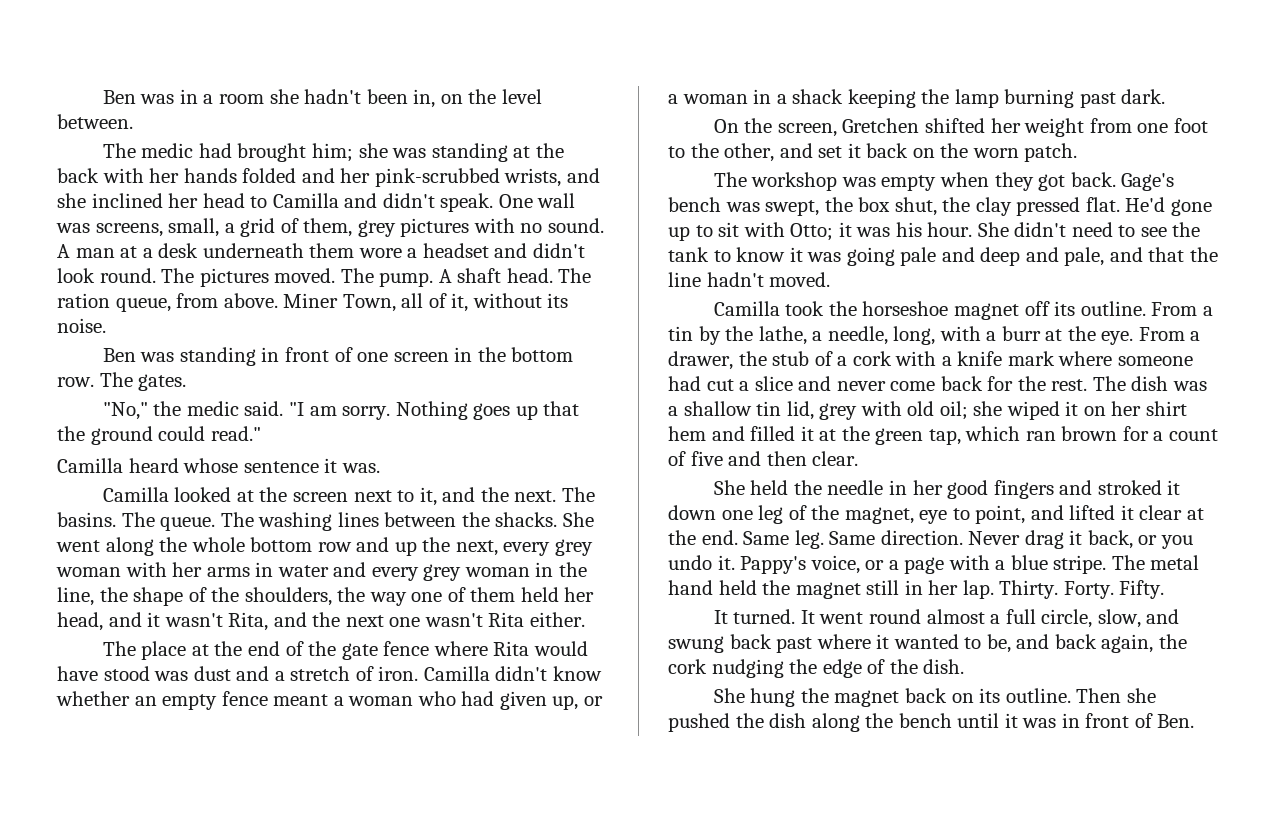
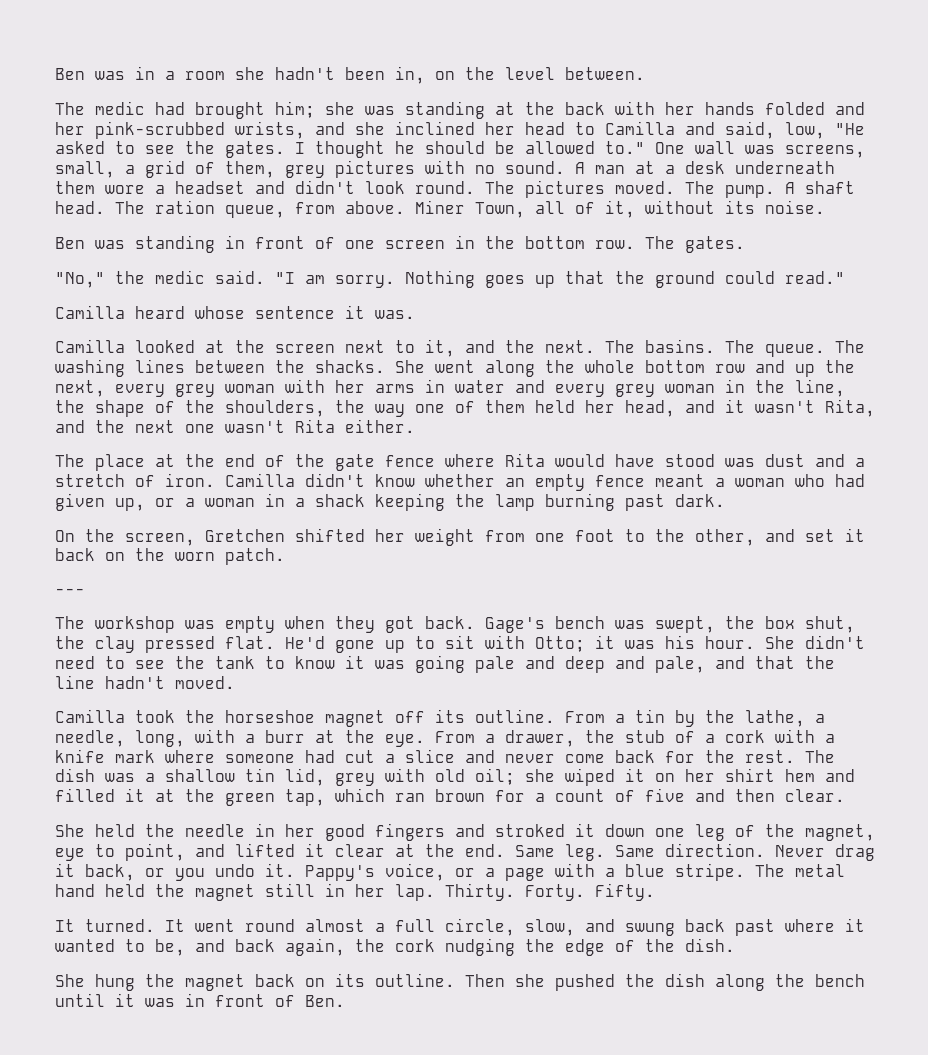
- The medic had brought him; she was standing at the back with her hands folded and her pink-scrubbed wrists, and she inclined her head to Camilla and didn't speak.
+ The medic had brought him; she was standing at the back with her hands folded and her pink-scrubbed wrists, and she inclined her head to Camilla and said, low, "He asked to see the gates. I thought he should be allowed to."
+ ---

